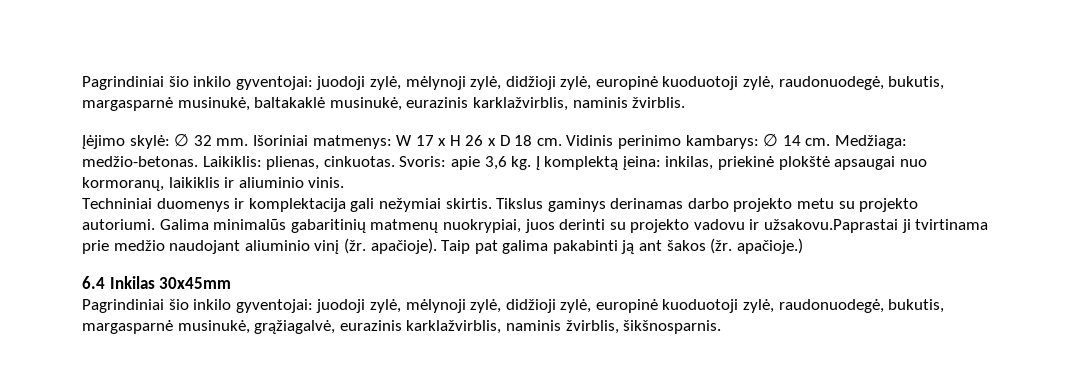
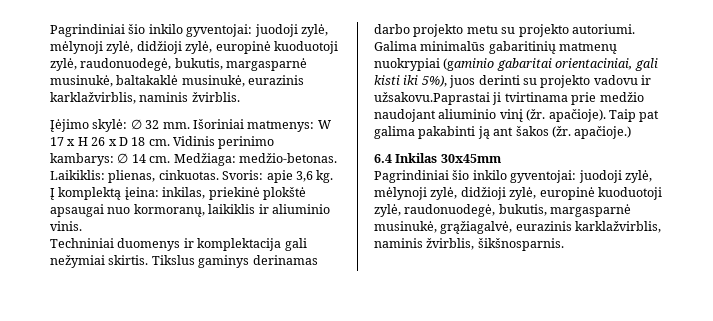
- Galima minimalūs gabaritinių matmenų nuokrypiai, juos derinti su projekto vadovu ir užsakovu.Paprastai ji tvirtinama prie medžio naudojant aliuminio vinį (žr. apačioje).
+ Galima minimalūs gabaritinių matmenų nuokrypiai (gaminio gabaritai orientaciniai, gali kisti iki 5%), juos derinti su projekto vadovu ir užsakovu.Paprastai ji tvirtinama prie medžio naudojant aliuminio vinį (žr. apačioje).

